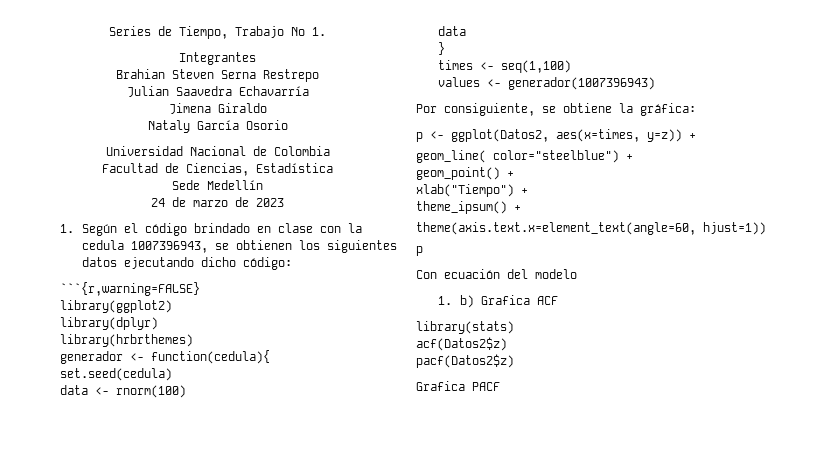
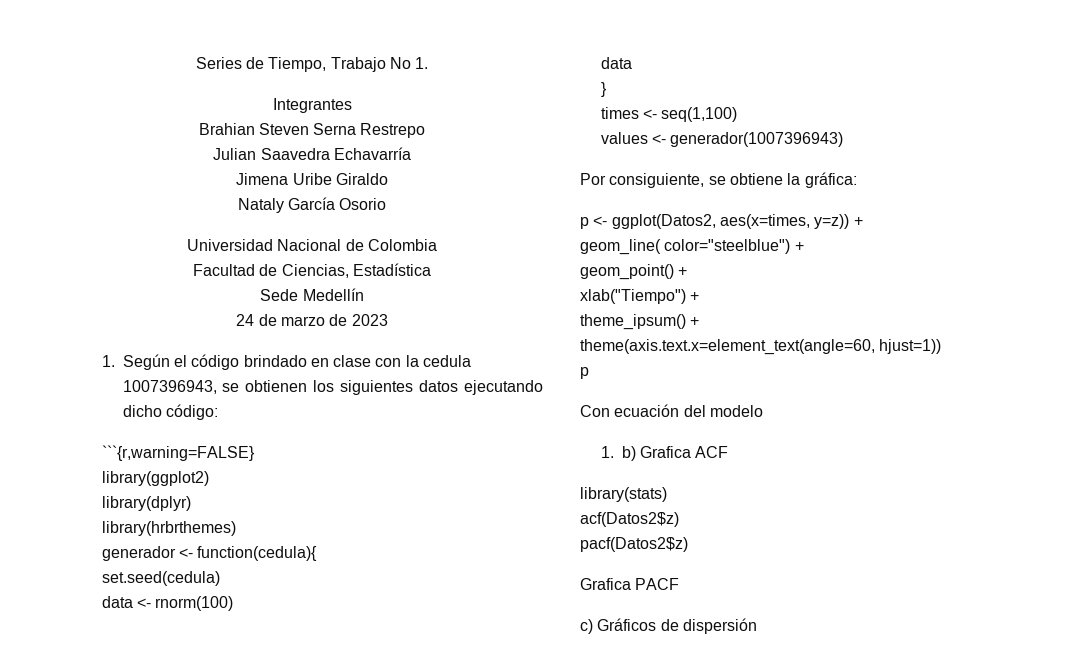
- Jimena Giraldo
+ Jimena Uribe Giraldo
+ c) Gráficos de dispersión

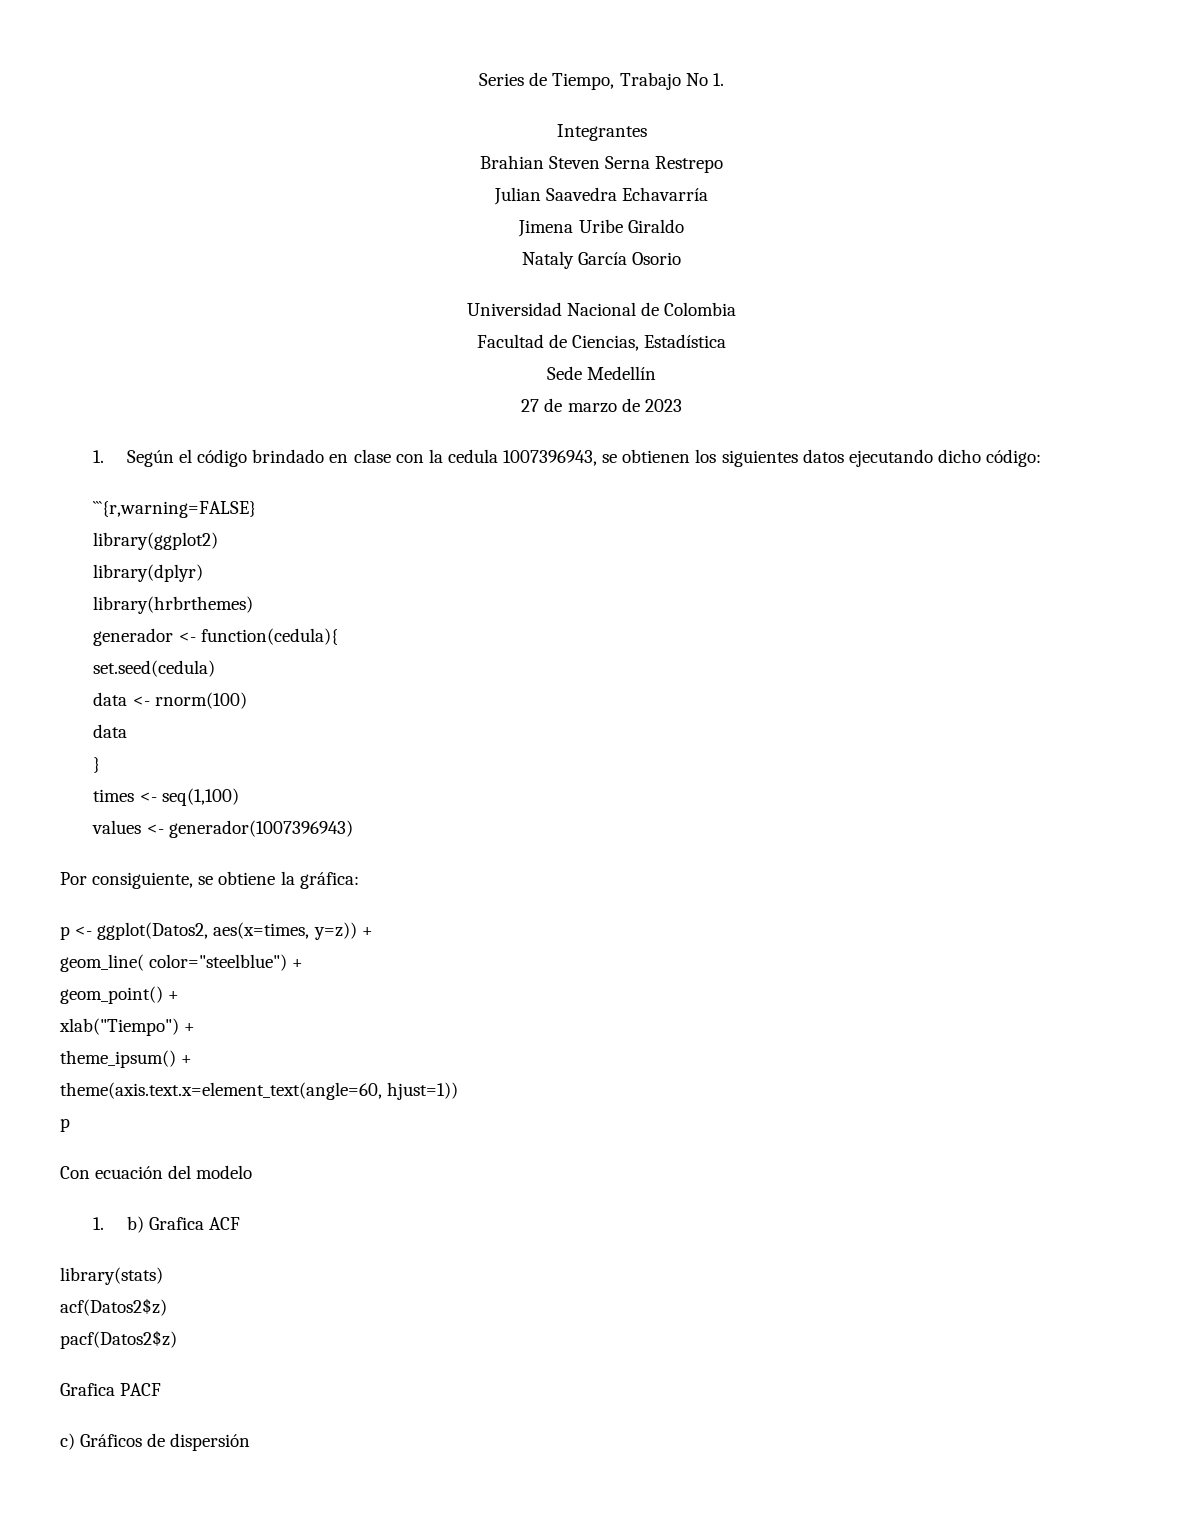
- 24 de marzo de 2023
+ 27 de marzo de 2023

